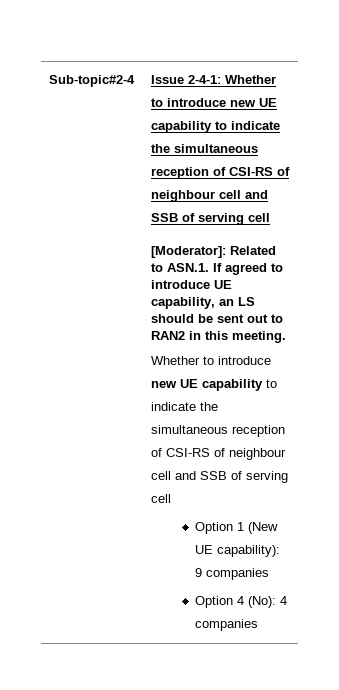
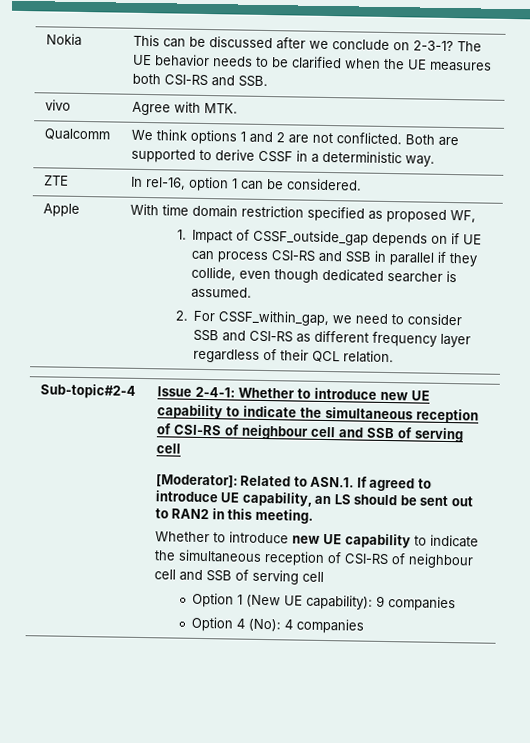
+ Nokia | This can be discussed after we conclude on 2-3-1? The UE behavior needs to be clarified when the UE measures both CSI-RS and SSB.
+ vivo | Agree with MTK.
+ Qualcomm | We think options 1 and 2 are not conflicted. Both are supported to derive CSSF in a deterministic way.
+ ZTE | In rel-16, option 1 can be considered.
+ Apple | With time domain restriction specified as proposed WF,
+ 1. Impact of CSSF_outside_gap depends on if UE can process CSI-RS and SSB in parallel if they collide, even though dedicated searcher is assumed.
+ 2. For CSSF_within_gap, we need to consider SSB and CSI-RS as different frequency layer regardless of their QCL relation.

